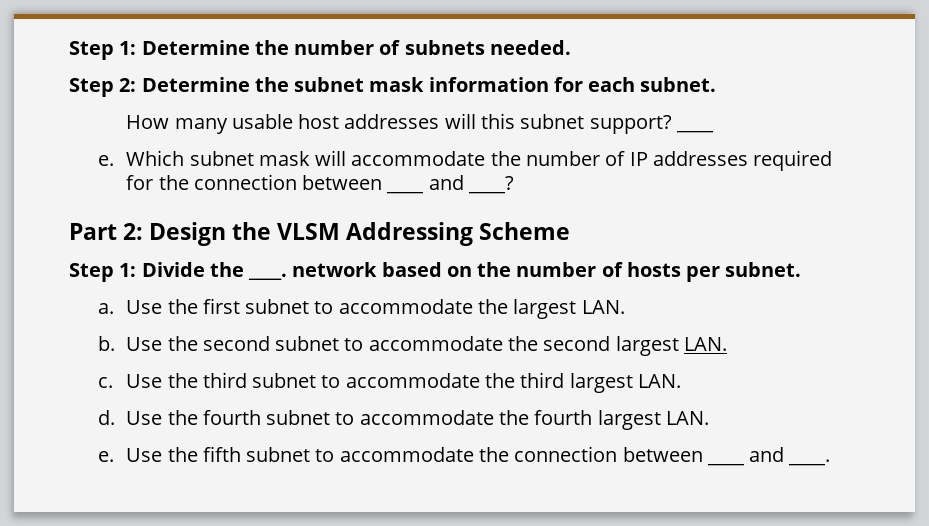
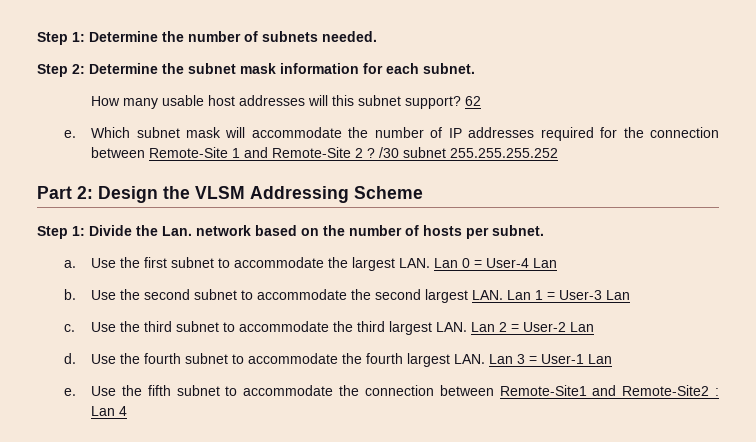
- How many usable host addresses will this subnet support? ____
+ How many usable host addresses will this subnet support? 62
- Which subnet mask will accommodate the number of IP addresses required for the connection between ____ and ____?
+ Which subnet mask will accommodate the number of IP addresses required for the connection between Remote-Site 1 and Remote-Site 2 ? /30 subnet 255.255.255.252
- Step 1: Divide the ____. network based on the number of hosts per subnet.
+ Step 1: Divide the Lan. network based on the number of hosts per subnet.
- Use the first subnet to accommodate the largest LAN.
+ Use the first subnet to accommodate the largest LAN. Lan 0 = User-4 Lan
- Use the second subnet to accommodate the second largest LAN.
+ Use the second subnet to accommodate the second largest LAN. Lan 1 = User-3 Lan
- Use the third subnet to accommodate the third largest LAN.
+ Use the third subnet to accommodate the third largest LAN. Lan 2 = User-2 Lan
- Use the fourth subnet to accommodate the fourth largest LAN.
+ Use the fourth subnet to accommodate the fourth largest LAN. Lan 3 = User-1 Lan
- Use the fifth subnet to accommodate the connection between ____ and ____.
+ Use the fifth subnet to accommodate the connection between Remote-Site1 and Remote-Site2 : Lan 4

